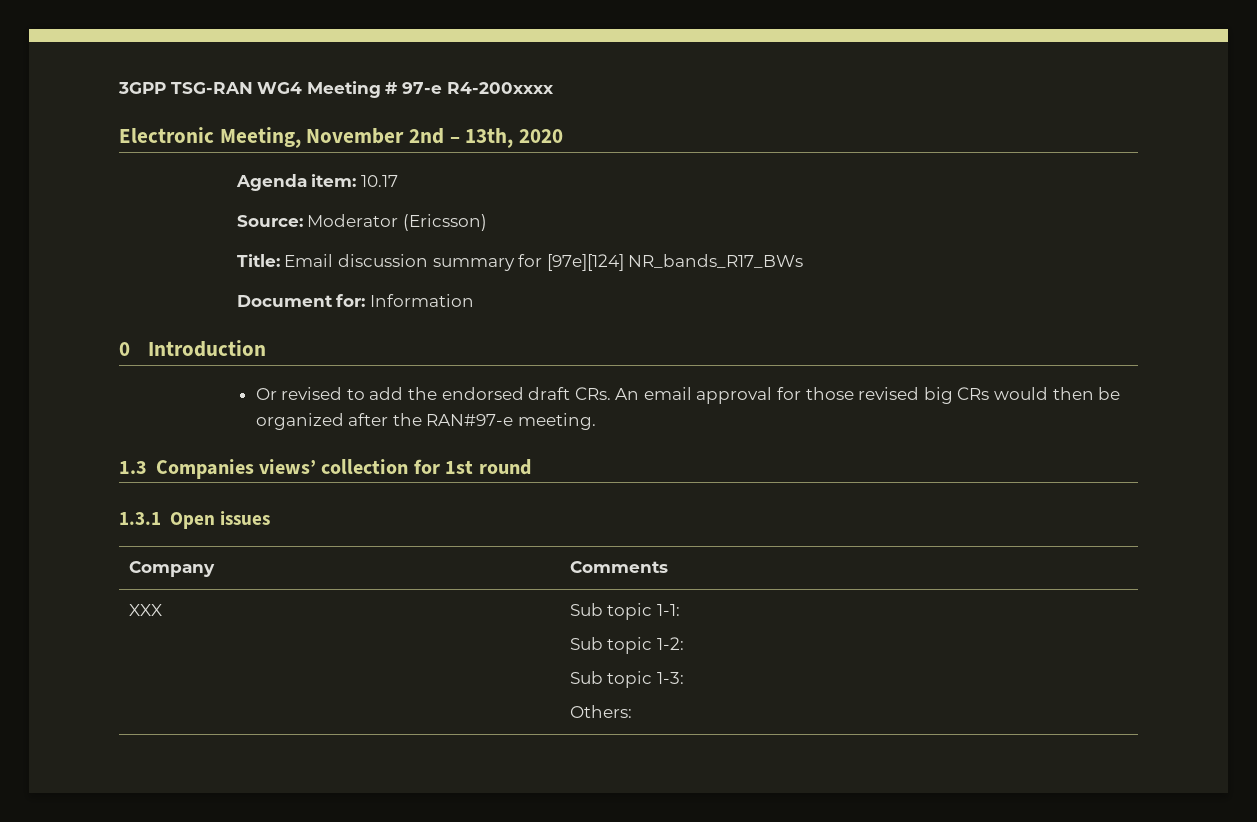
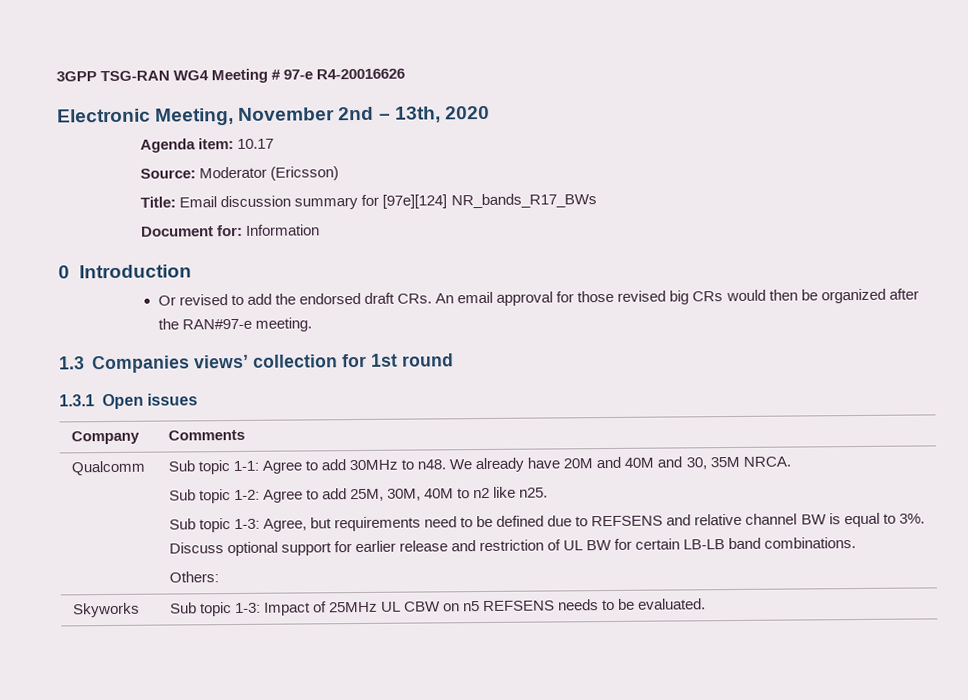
- 3GPP TSG-RAN WG4 Meeting # 97-e R4-200xxxx
+ 3GPP TSG-RAN WG4 Meeting # 97-e R4-20016626
- XXX
+ Qualcomm
- Sub topic 1-1:
- Sub topic 1-2:
- Sub topic 1-3:
+ Sub topic 1-1: Agree to add 30MHz to n48. We already have 20M and 40M and 30, 35M NRCA.
+ Sub topic 1-2: Agree to add 25M, 30M, 40M to n2 like n25.
+ Sub topic 1-3: Agree, but requirements need to be defined due to REFSENS and relative channel BW is equal to 3%. Discuss optional support for earlier release and restriction of UL BW for certain LB-LB band combinations.
  Others:
+ Skyworks | Sub topic 1-3: Impact of 25MHz UL CBW on n5 REFSENS needs to be evaluated.

